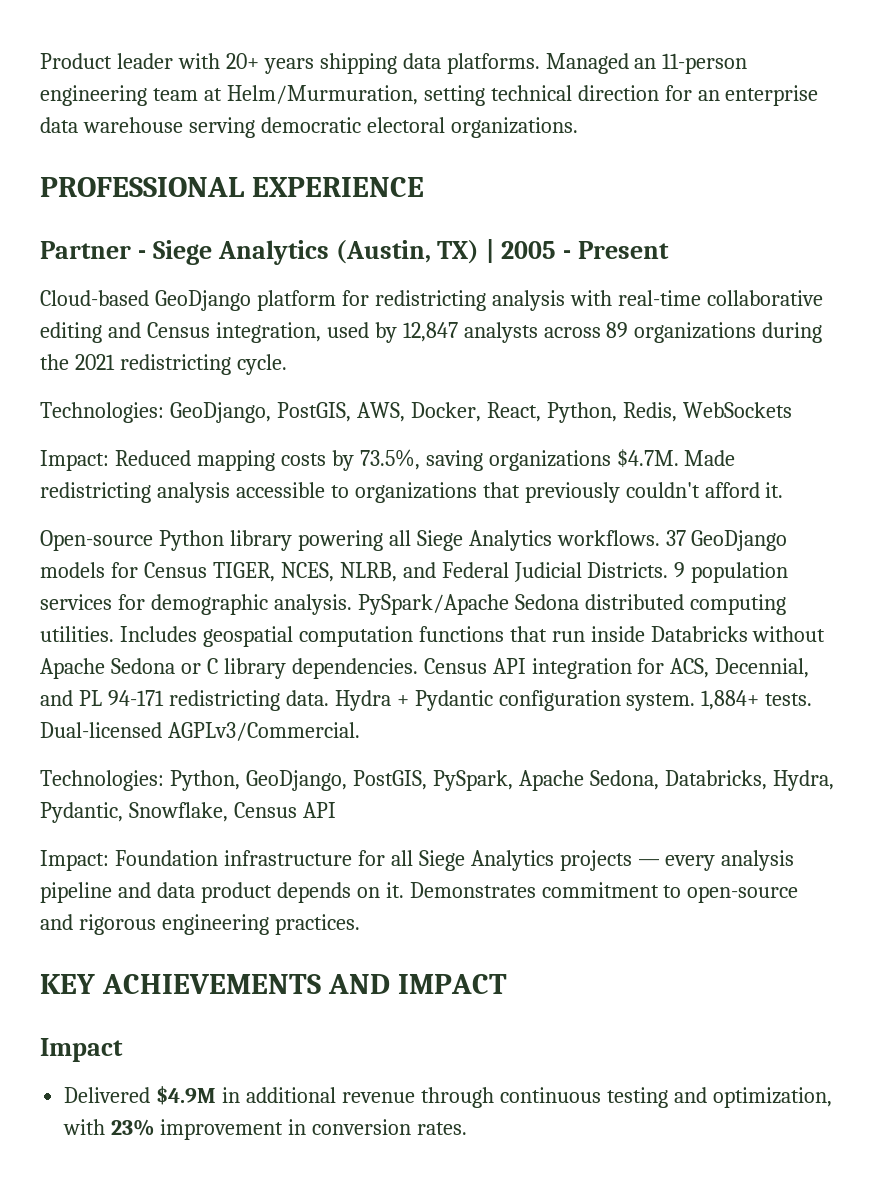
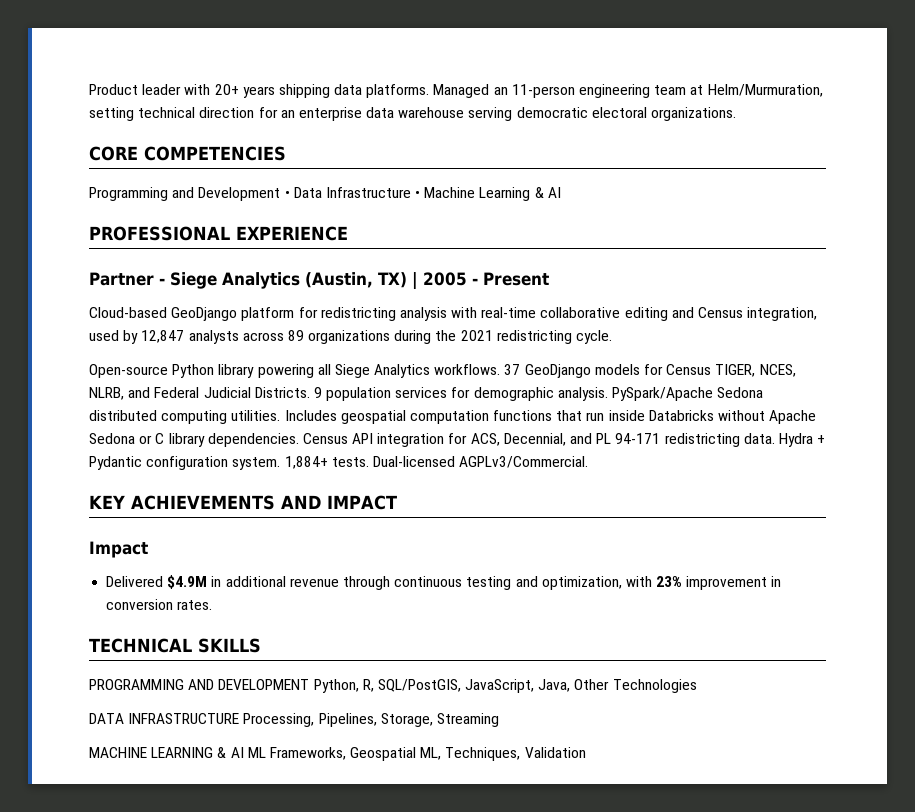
+ CORE COMPETENCIES
+ Programming and Development • Data Infrastructure • Machine Learning & AI
- Technologies: GeoDjango, PostGIS, AWS, Docker, React, Python, Redis, WebSockets
- Impact: Reduced mapping costs by 73.5%, saving organizations $4.7M. Made redistricting analysis accessible to organizations that previously couldn't afford it.
- Technologies: Python, GeoDjango, PostGIS, PySpark, Apache Sedona, Databricks, Hydra, Pydantic, Snowflake, Census API
- Impact: Foundation infrastructure for all Siege Analytics projects — every analysis pipeline and data product depends on it. Demonstrates commitment to open-source and rigorous engineering practices.
+ TECHNICAL SKILLS
+ PROGRAMMING AND DEVELOPMENT Python, R, SQL/PostGIS, JavaScript, Java, Other Technologies
+ DATA INFRASTRUCTURE Processing, Pipelines, Storage, Streaming
+ MACHINE LEARNING & AI ML Frameworks, Geospatial ML, Techniques, Validation

